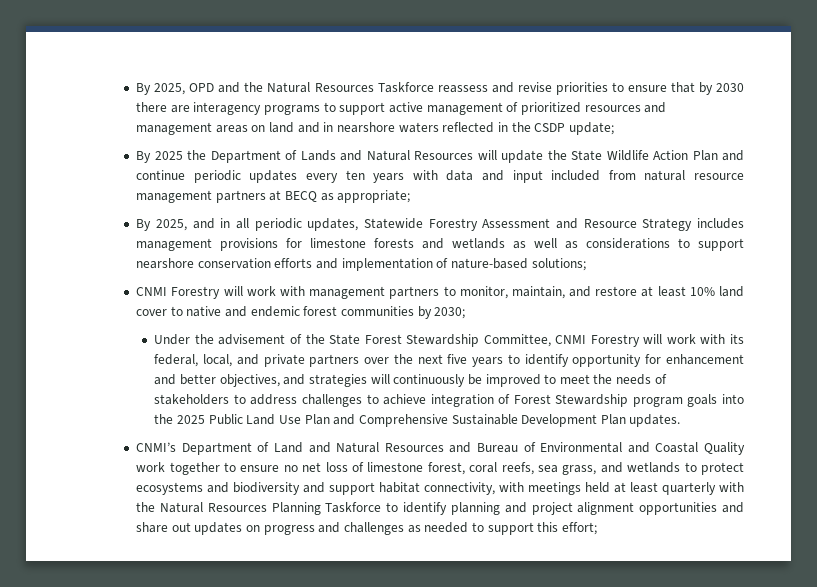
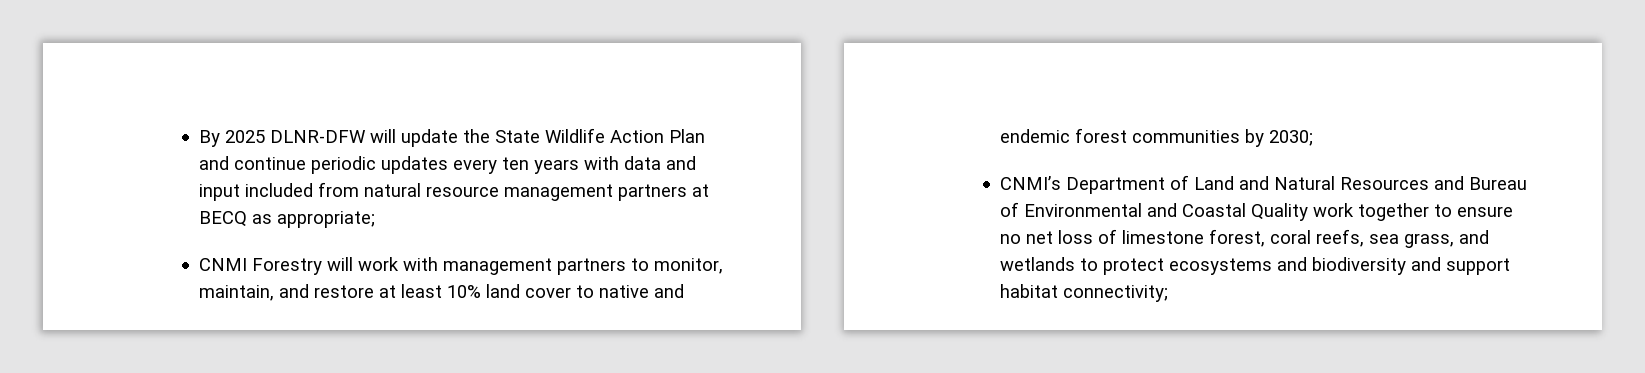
- By 2025, OPD and the Natural Resources Taskforce reassess and revise priorities to ensure that by 2030 there are interagency programs to support active management of prioritized resources and management areas on land and in nearshore waters reflected in the CSDP update;
- By 2025 the Department of Lands and Natural Resources will update the State Wildlife Action Plan and continue periodic updates every ten years with data and input included from natural resource management partners at BECQ as appropriate;
+ By 2025 DLNR-DFW will update the State Wildlife Action Plan and continue periodic updates every ten years with data and input included from natural resource management partners at BECQ as appropriate;
- By 2025, and in all periodic updates, Statewide Forestry Assessment and Resource Strategy includes management provisions for limestone forests and wetlands as well as considerations to support nearshore conservation efforts and implementation of nature-based solutions;
- Under the advisement of the State Forest Stewardship Committee, CNMI Forestry will work with its federal, local, and private partners over the next five years to identify opportunity for enhancement and better objectives, and strategies will continuously be improved to meet the needs of stakeholders to address challenges to achieve integration of Forest Stewardship program goals into the 2025 Public Land Use Plan and Comprehensive Sustainable Development Plan updates.
- CNMI’s Department of Land and Natural Resources and Bureau of Environmental and Coastal Quality work together to ensure no net loss of limestone forest, coral reefs, sea grass, and wetlands to protect ecosystems and biodiversity and support habitat connectivity, with meetings held at least quarterly with the Natural Resources Planning Taskforce to identify planning and project alignment opportunities and share out updates on progress and challenges as needed to support this effort;
+ CNMI’s Department of Land and Natural Resources and Bureau of Environmental and Coastal Quality work together to ensure no net loss of limestone forest, coral reefs, sea grass, and wetlands to protect ecosystems and biodiversity and support habitat connectivity;

